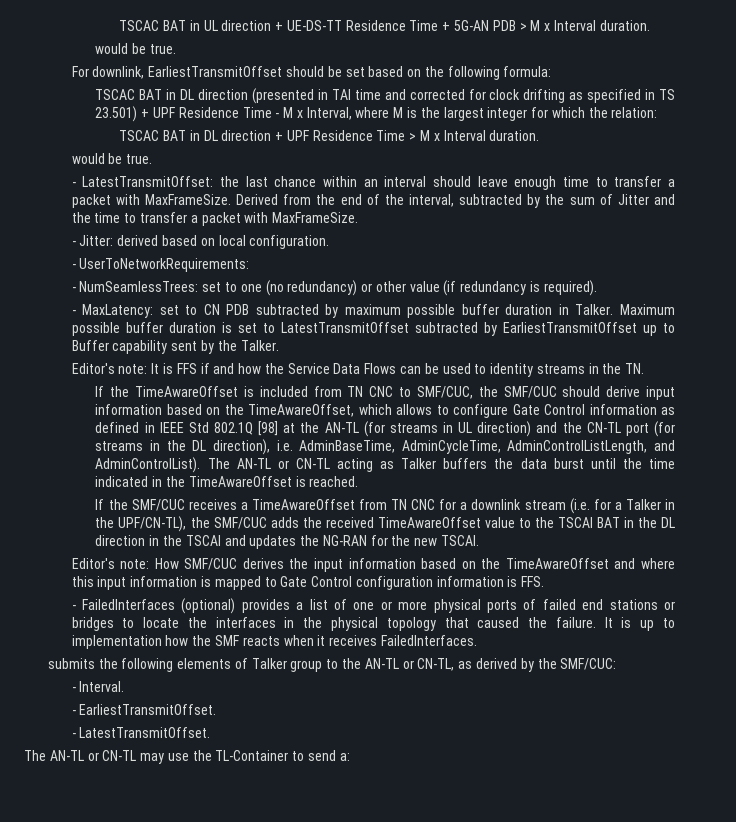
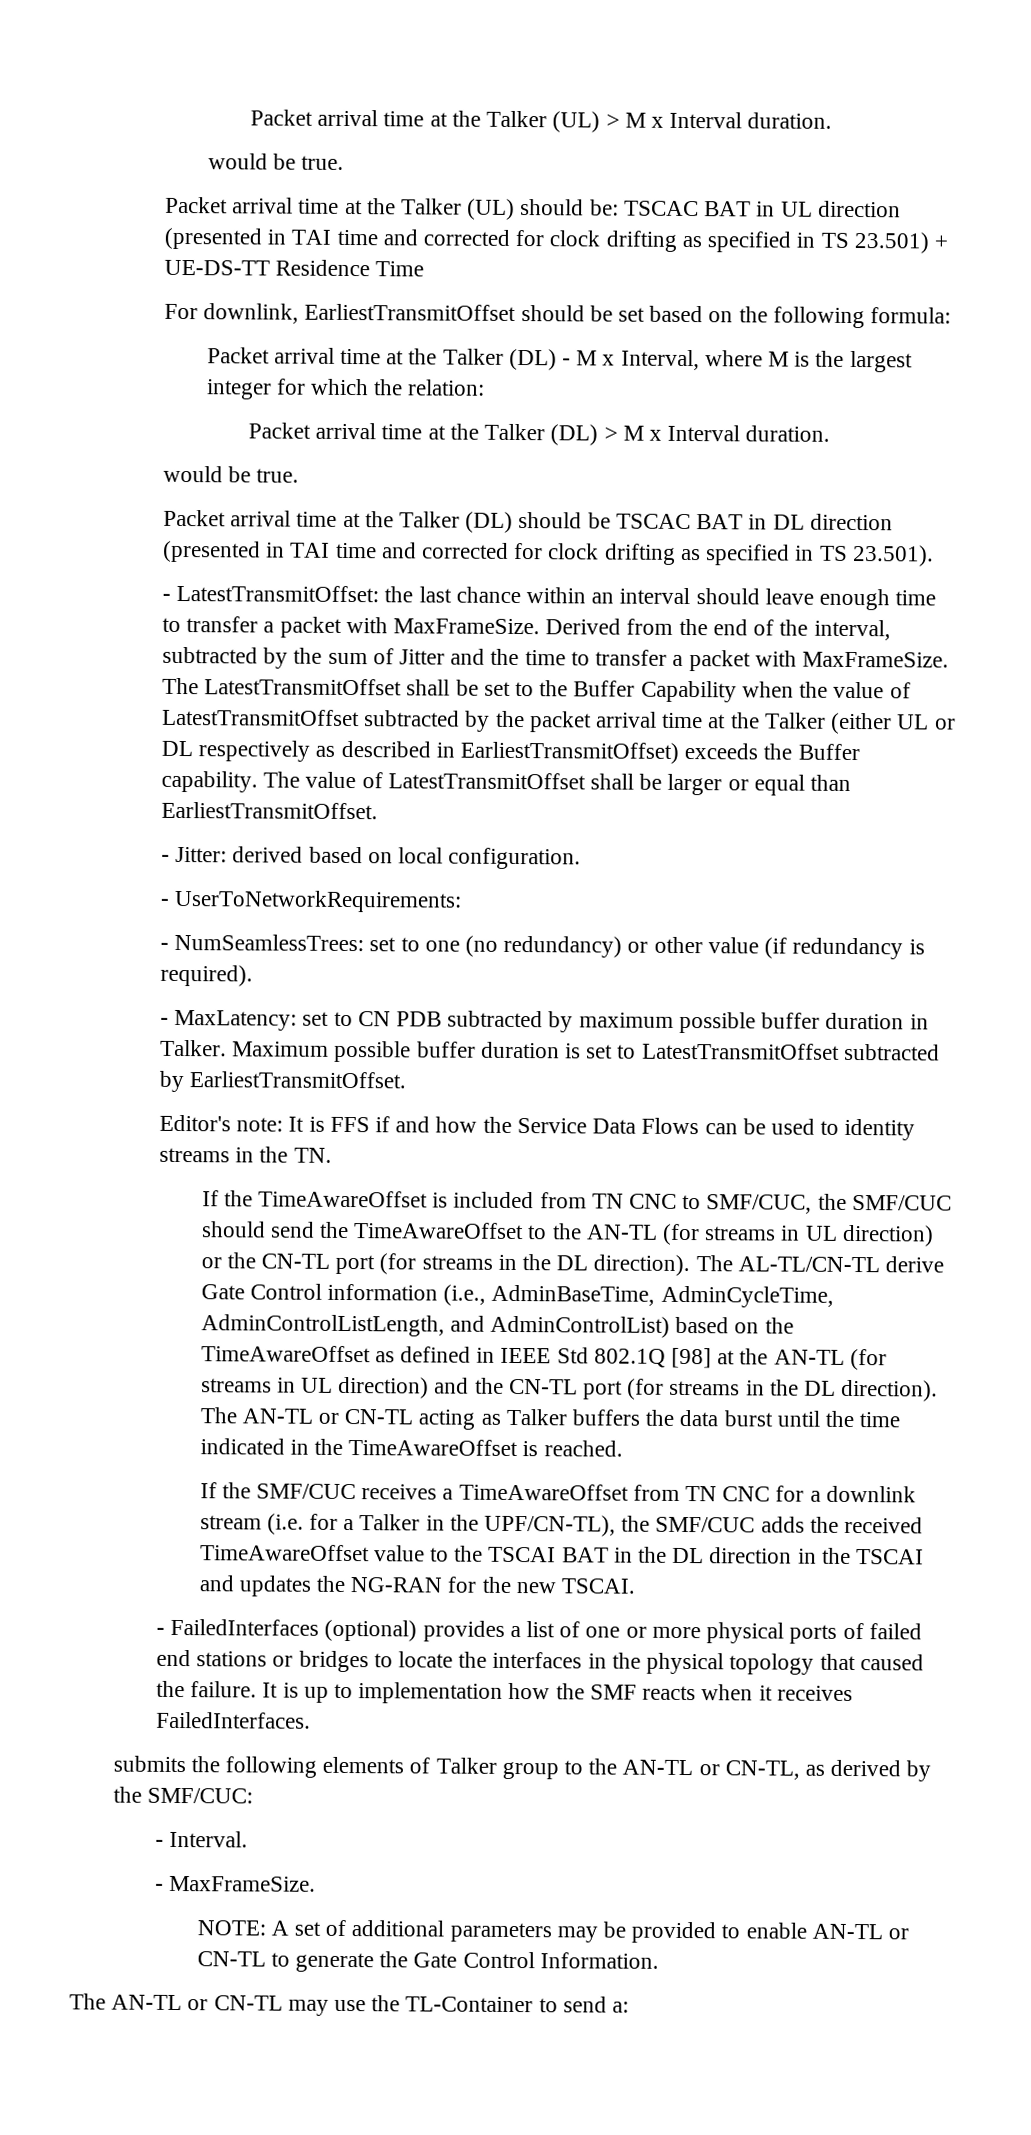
- TSCAC BAT in UL direction + UE-DS-TT Residence Time + 5G-AN PDB > M x Interval duration.
+ Packet arrival time at the Talker (UL) > M x Interval duration.
  would be true.
+ Packet arrival time at the Talker (UL) should be: TSCAC BAT in UL direction (presented in TAI time and corrected for clock drifting as specified in TS 23.501) + UE-DS-TT Residence Time
- TSCAC BAT in DL direction (presented in TAI time and corrected for clock drifting as specified in TS 23.501) + UPF Residence Time - M x Interval, where M is the largest integer for which the relation:
- TSCAC BAT in DL direction + UPF Residence Time > M x Interval duration.
+ Packet arrival time at the Talker (DL) - M x Interval, where M is the largest integer for which the relation:
+ Packet arrival time at the Talker (DL) > M x Interval duration.
  would be true.
+ Packet arrival time at the Talker (DL) should be TSCAC BAT in DL direction (presented in TAI time and corrected for clock drifting as specified in TS 23.501).
+ The LatestTransmitOffset shall be set to the Buffer Capability when the value of LatestTransmitOffset subtracted by the packet arrival time at the Talker (either UL or DL respectively as described in EarliestTransmitOffset) exceeds the Buffer capability. The value of LatestTransmitOffset shall be larger or equal than EarliestTransmitOffset.
- Maximum possible buffer duration is set to LatestTransmitOffset subtracted by EarliestTransmitOffset up to Buffer capability sent by the Talker.
+ Maximum possible buffer duration is set to LatestTransmitOffset subtracted by EarliestTransmitOffset.
- If the TimeAwareOffset is included from TN CNC to SMF/CUC, the SMF/CUC should derive input information based on the TimeAwareOffset, which allows to configure Gate Control information as defined in IEEE Std 802.1Q [98] at the AN-TL (for streams in UL direction) and the CN-TL port (for streams in the DL direction), i.e. AdminBaseTime, AdminCycleTime, AdminControlListLength, and AdminControlList).
+ If the TimeAwareOffset is included from TN CNC to SMF/CUC, the SMF/CUC should send the TimeAwareOffset to the AN-TL (for streams in UL direction) or the CN-TL port (for streams in the DL direction). The AL-TL/CN-TL derive Gate Control information (i.e., AdminBaseTime, AdminCycleTime, AdminControlListLength, and AdminControlList) based on the TimeAwareOffset as defined in IEEE Std 802.1Q [98] at the AN-TL (for streams in UL direction) and the CN-TL port (for streams in the DL direction).
- Editor's note: How SMF/CUC derives the input information based on the TimeAwareOffset and where this input information is mapped to Gate Control configuration information is FFS.
- - EarliestTransmitOffset.
- - LatestTransmitOffset.
+ - MaxFrameSize.
+ NOTE: A set of additional parameters may be provided to enable AN-TL or CN-TL to generate the Gate Control Information.

